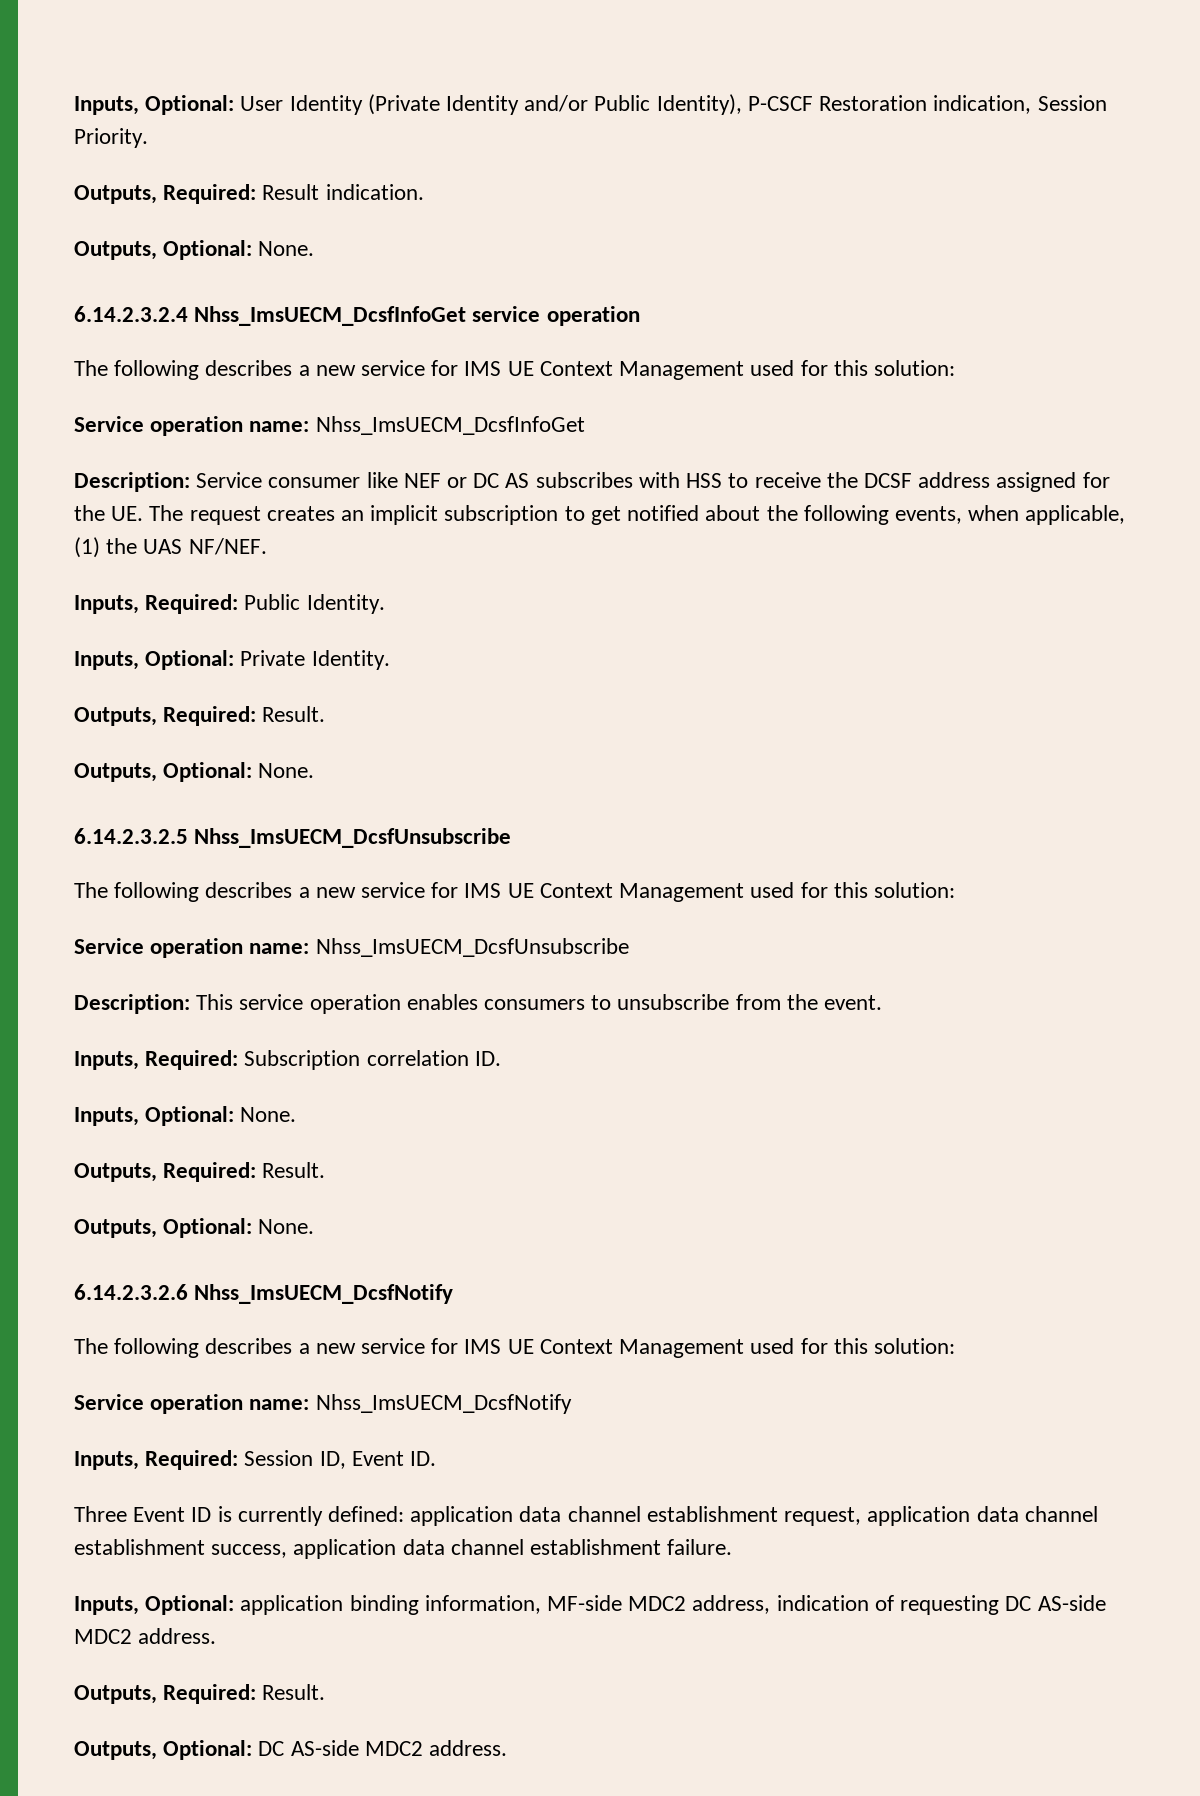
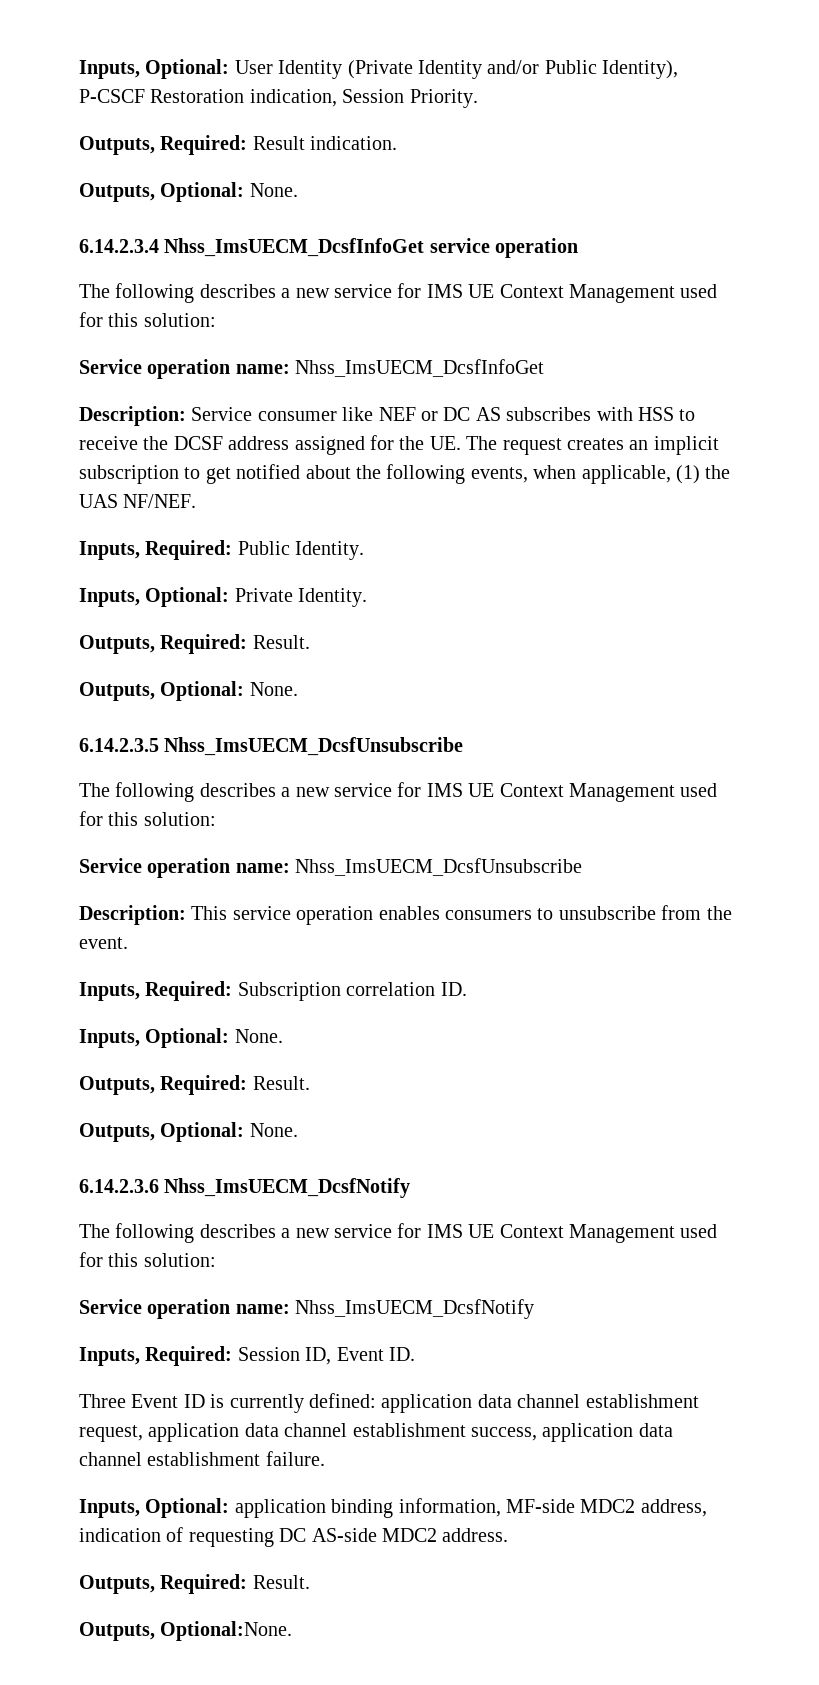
- 6.14.2.3.2.4 Nhss_ImsUECM_DcsfInfoGet service operation
+ 6.14.2.3.4 Nhss_ImsUECM_DcsfInfoGet service operation
- 6.14.2.3.2.5 Nhss_ImsUECM_DcsfUnsubscribe
+ 6.14.2.3.5 Nhss_ImsUECM_DcsfUnsubscribe
- 6.14.2.3.2.6 Nhss_ImsUECM_DcsfNotify
+ 6.14.2.3.6 Nhss_ImsUECM_DcsfNotify
- Outputs, Optional: DC AS-side MDC2 address.
+ Outputs, Optional:None.

